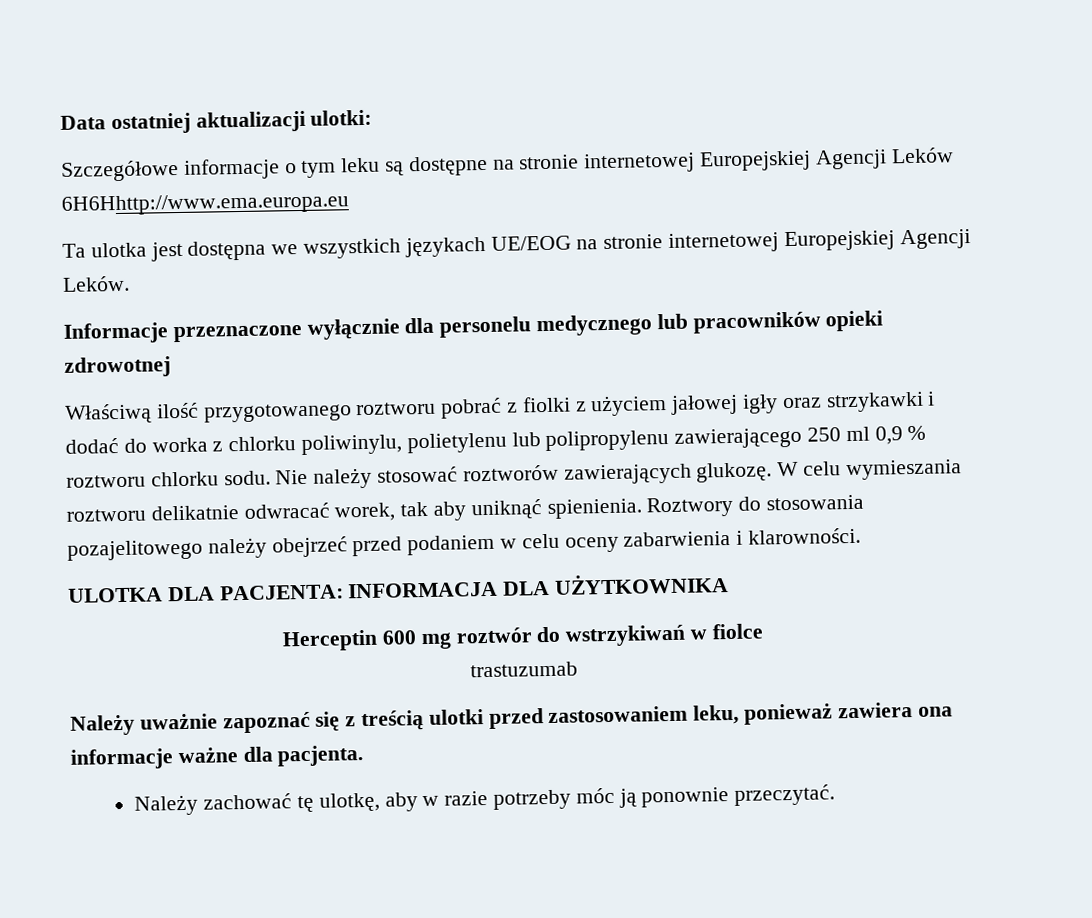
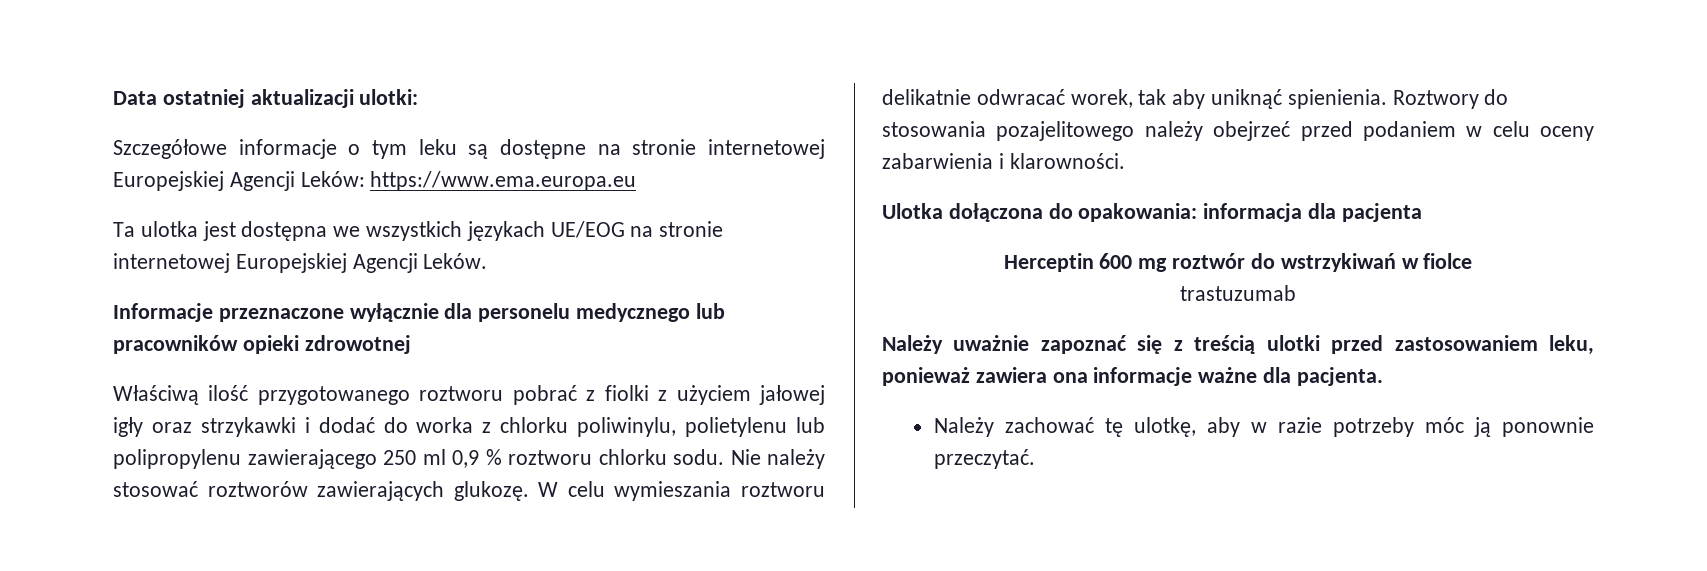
- Szczegółowe informacje o tym leku są dostępne na stronie internetowej Europejskiej Agencji Leków 6H6Hhttp://www.ema.europa.eu
+ Szczegółowe informacje o tym leku są dostępne na stronie internetowej Europejskiej Agencji Leków: https://www.ema.europa.eu
- ULOTKA DLA PACJENTA: INFORMACJA DLA UŻYTKOWNIKA
+ Ulotka dołączona do opakowania: informacja dla pacjenta

